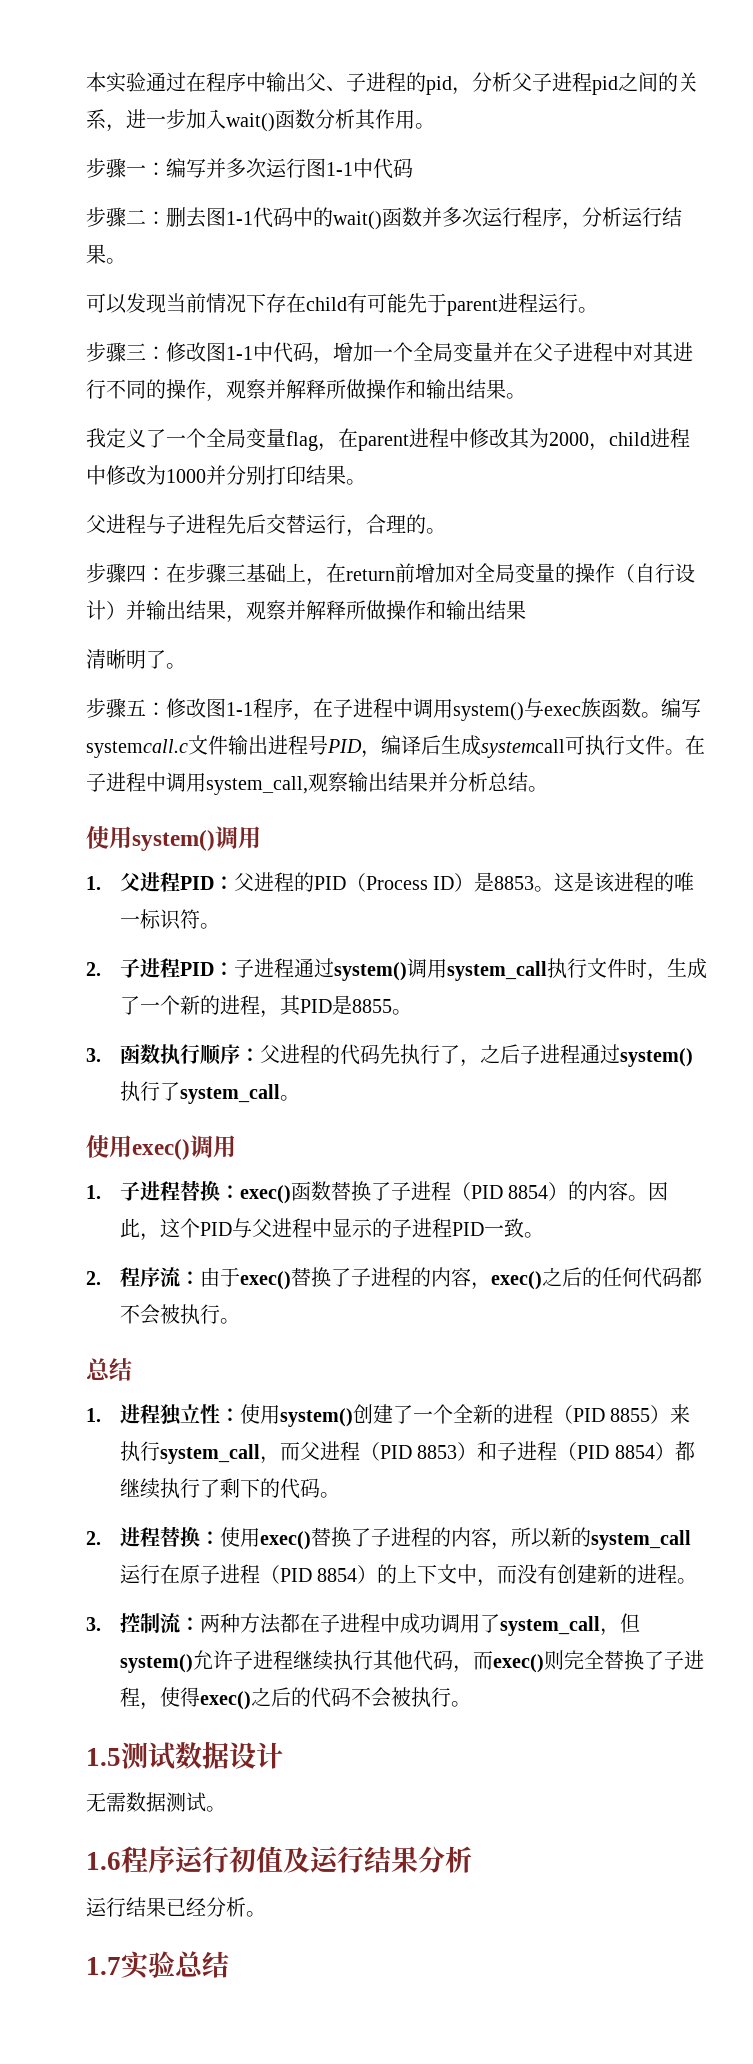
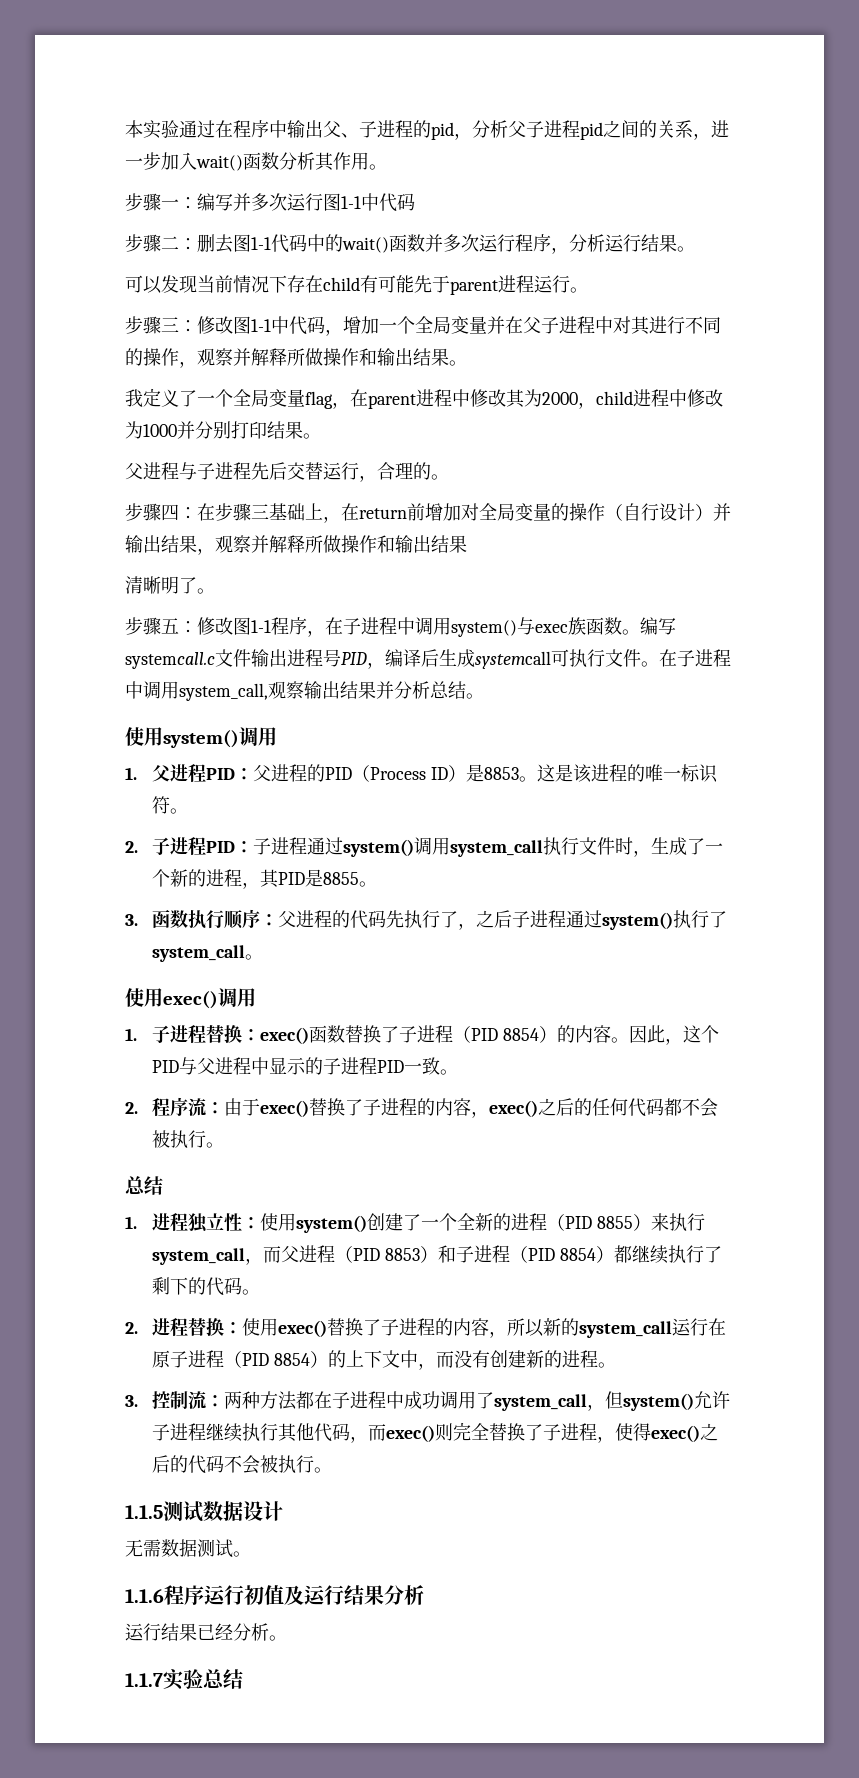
- 1.5测试数据设计
+ 1.1.5测试数据设计
- 1.6程序运行初值及运行结果分析
+ 1.1.6程序运行初值及运行结果分析
- 1.7实验总结
+ 1.1.7实验总结

